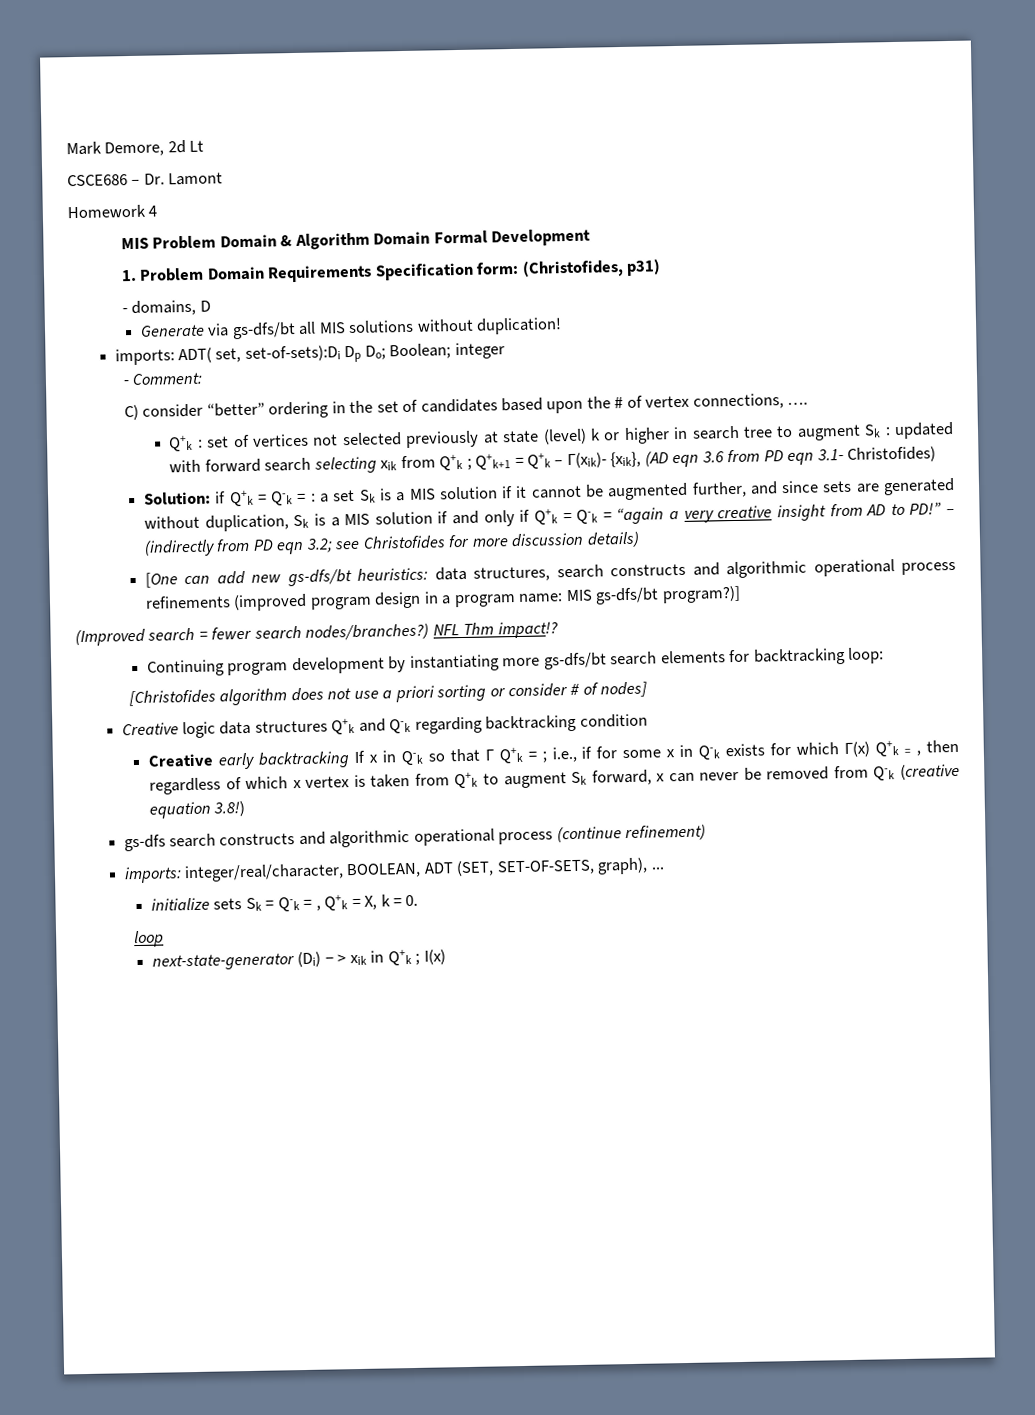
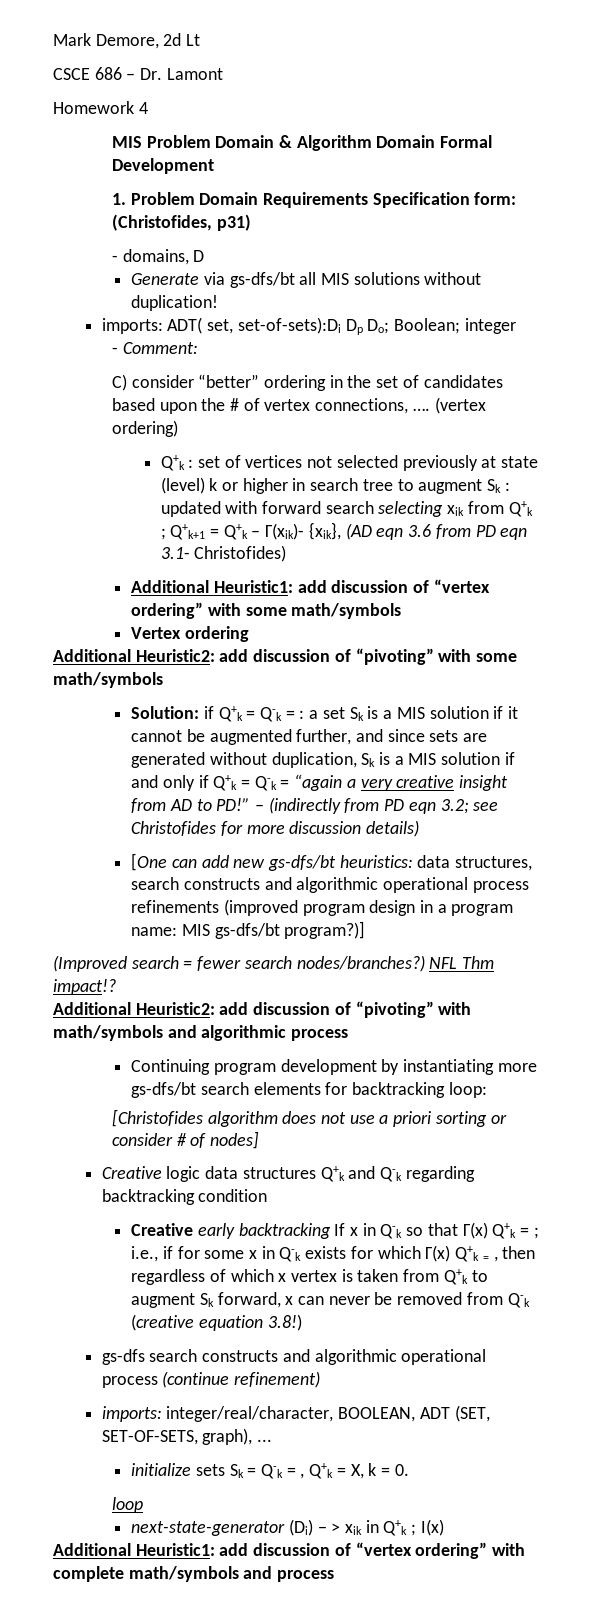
- CSCE686 – Dr. Lamont
+ CSCE 686 – Dr. Lamont
+ (vertex ordering)
+ Additional Heuristic1: add discussion of “vertex ordering” with some math/symbols
+ Vertex ordering
+ Additional Heuristic2: add discussion of “pivoting” with some math/symbols
+ Additional Heuristic2: add discussion of “pivoting” with math/symbols and algorithmic process
- Creative early backtracking If x in Q-k so that Γ Q+k = ; i.e., if for some x in Q-k exists for which Γ(x) Q+k = , then regardless of which x vertex is taken from Q+k to augment Sk forward, x can never be removed from Q-k (creative equation 3.8!)
+ Creative early backtracking If x in Q-k so that Γ(x) Q+k = ; i.e., if for some x in Q-k exists for which Γ(x) Q+k = , then regardless of which x vertex is taken from Q+k to augment Sk forward, x can never be removed from Q-k (creative equation 3.8!)
+ Additional Heuristic1: add discussion of “vertex ordering” with complete math/symbols and process

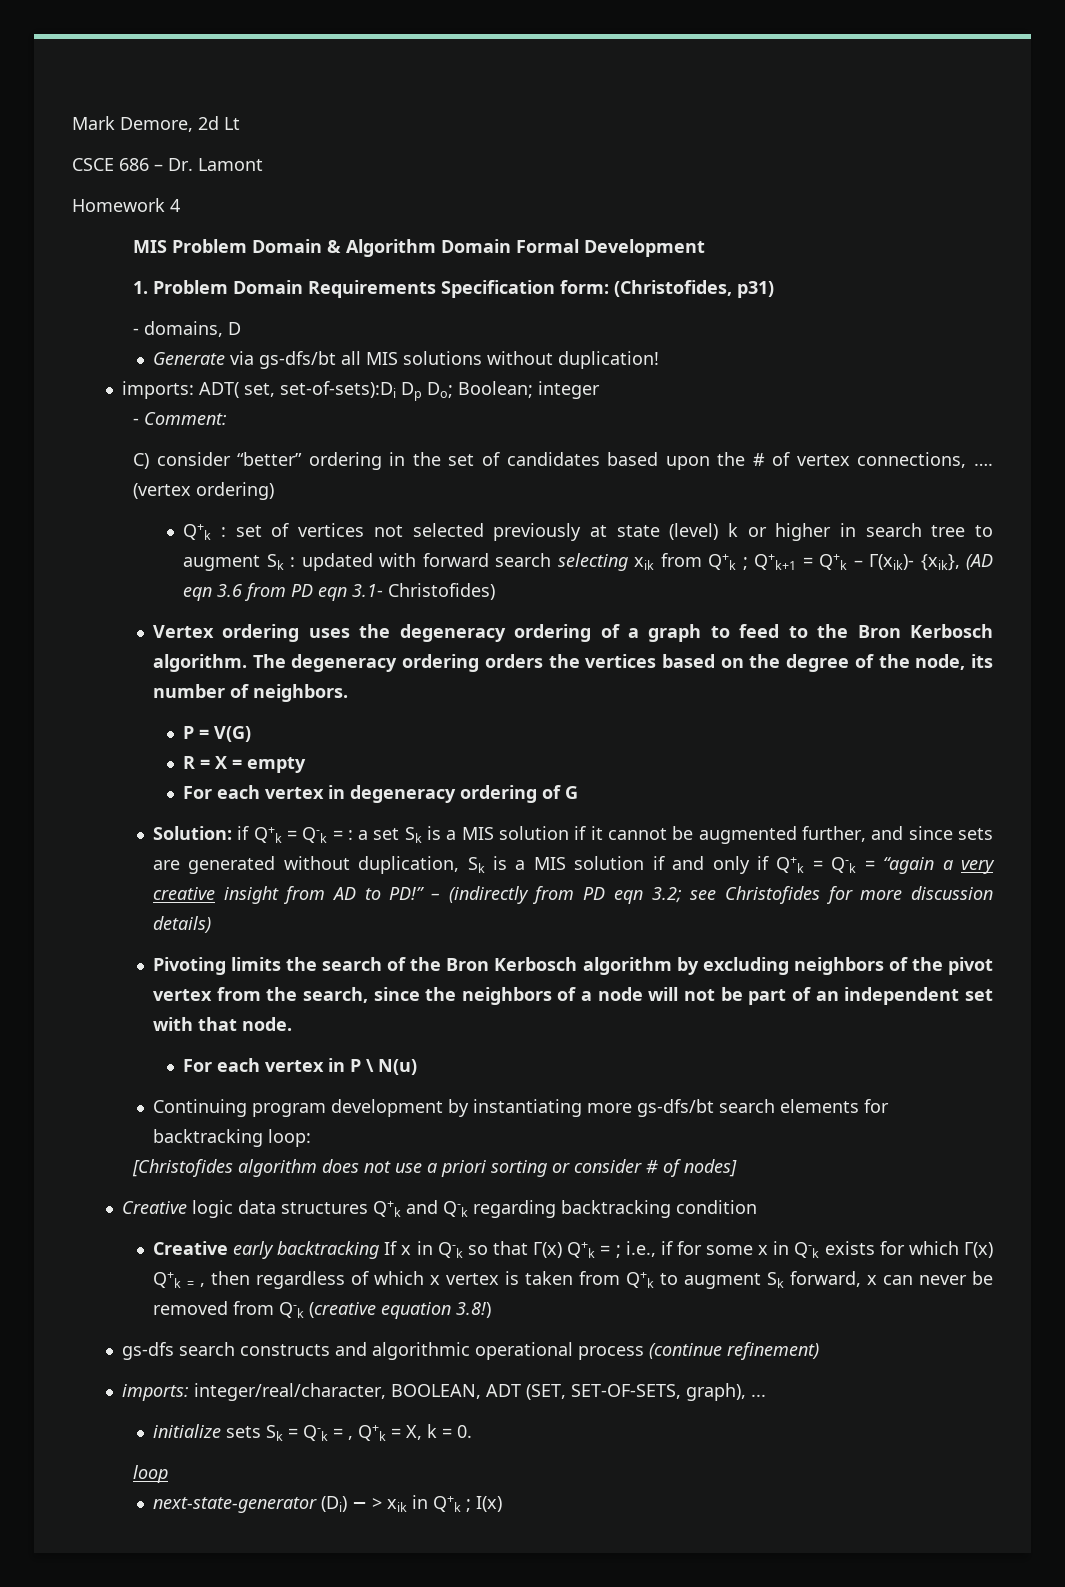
- Additional Heuristic1: add discussion of “vertex ordering” with some math/symbols
- Vertex ordering
- Additional Heuristic2: add discussion of “pivoting” with some math/symbols
+ Vertex ordering uses the degeneracy ordering of a graph to feed to the Bron Kerbosch algorithm. The degeneracy ordering orders the vertices based on the degree of the node, its number of neighbors.
+ P = V(G)
+ R = X = empty
+ For each vertex in degeneracy ordering of G
- [One can add new gs-dfs/bt heuristics: data structures, search constructs and algorithmic operational process refinements (improved program design in a program name: MIS gs-dfs/bt program?)]
- (Improved search = fewer search nodes/branches?) NFL Thm impact!?
- Additional Heuristic2: add discussion of “pivoting” with math/symbols and algorithmic process
+ Pivoting limits the search of the Bron Kerbosch algorithm by excluding neighbors of the pivot vertex from the search, since the neighbors of a node will not be part of an independent set with that node.
+ For each vertex in P \ N(u)
- Additional Heuristic1: add discussion of “vertex ordering” with complete math/symbols and process

